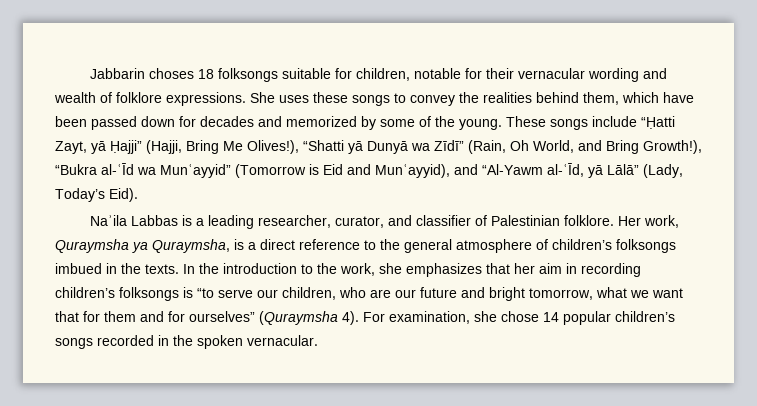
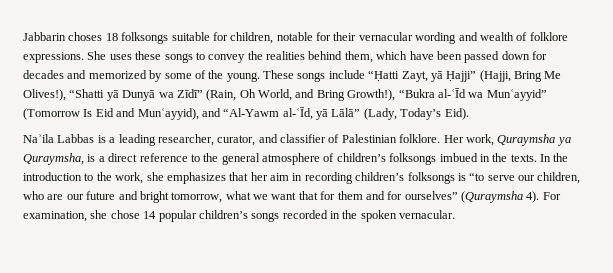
- These songs include “Ḥatti Zayt, yā Ḥajji” (Hajji, Bring Me Olives!), “Shatti yā Dunyā wa Zīdī” (Rain, Oh World, and Bring Growth!), “Bukra al-ʿĪd wa Munʿayyid” (Tomorrow is Eid and Munʿayyid), and “Al-Yawm al-ʿĪd, yā Lālā” (Lady, Today’s Eid).
+ These songs include “Ḥatti Zayt, yā Ḥajji” (Hajji, Bring Me Olives!), “Shatti yā Dunyā wa Zīdī” (Rain, Oh World, and Bring Growth!), “Bukra al-ʿĪd wa Munʿayyid” (Tomorrow Is Eid and Munʿayyid), and “Al-Yawm al-ʿĪd, yā Lālā” (Lady, Today’s Eid).

